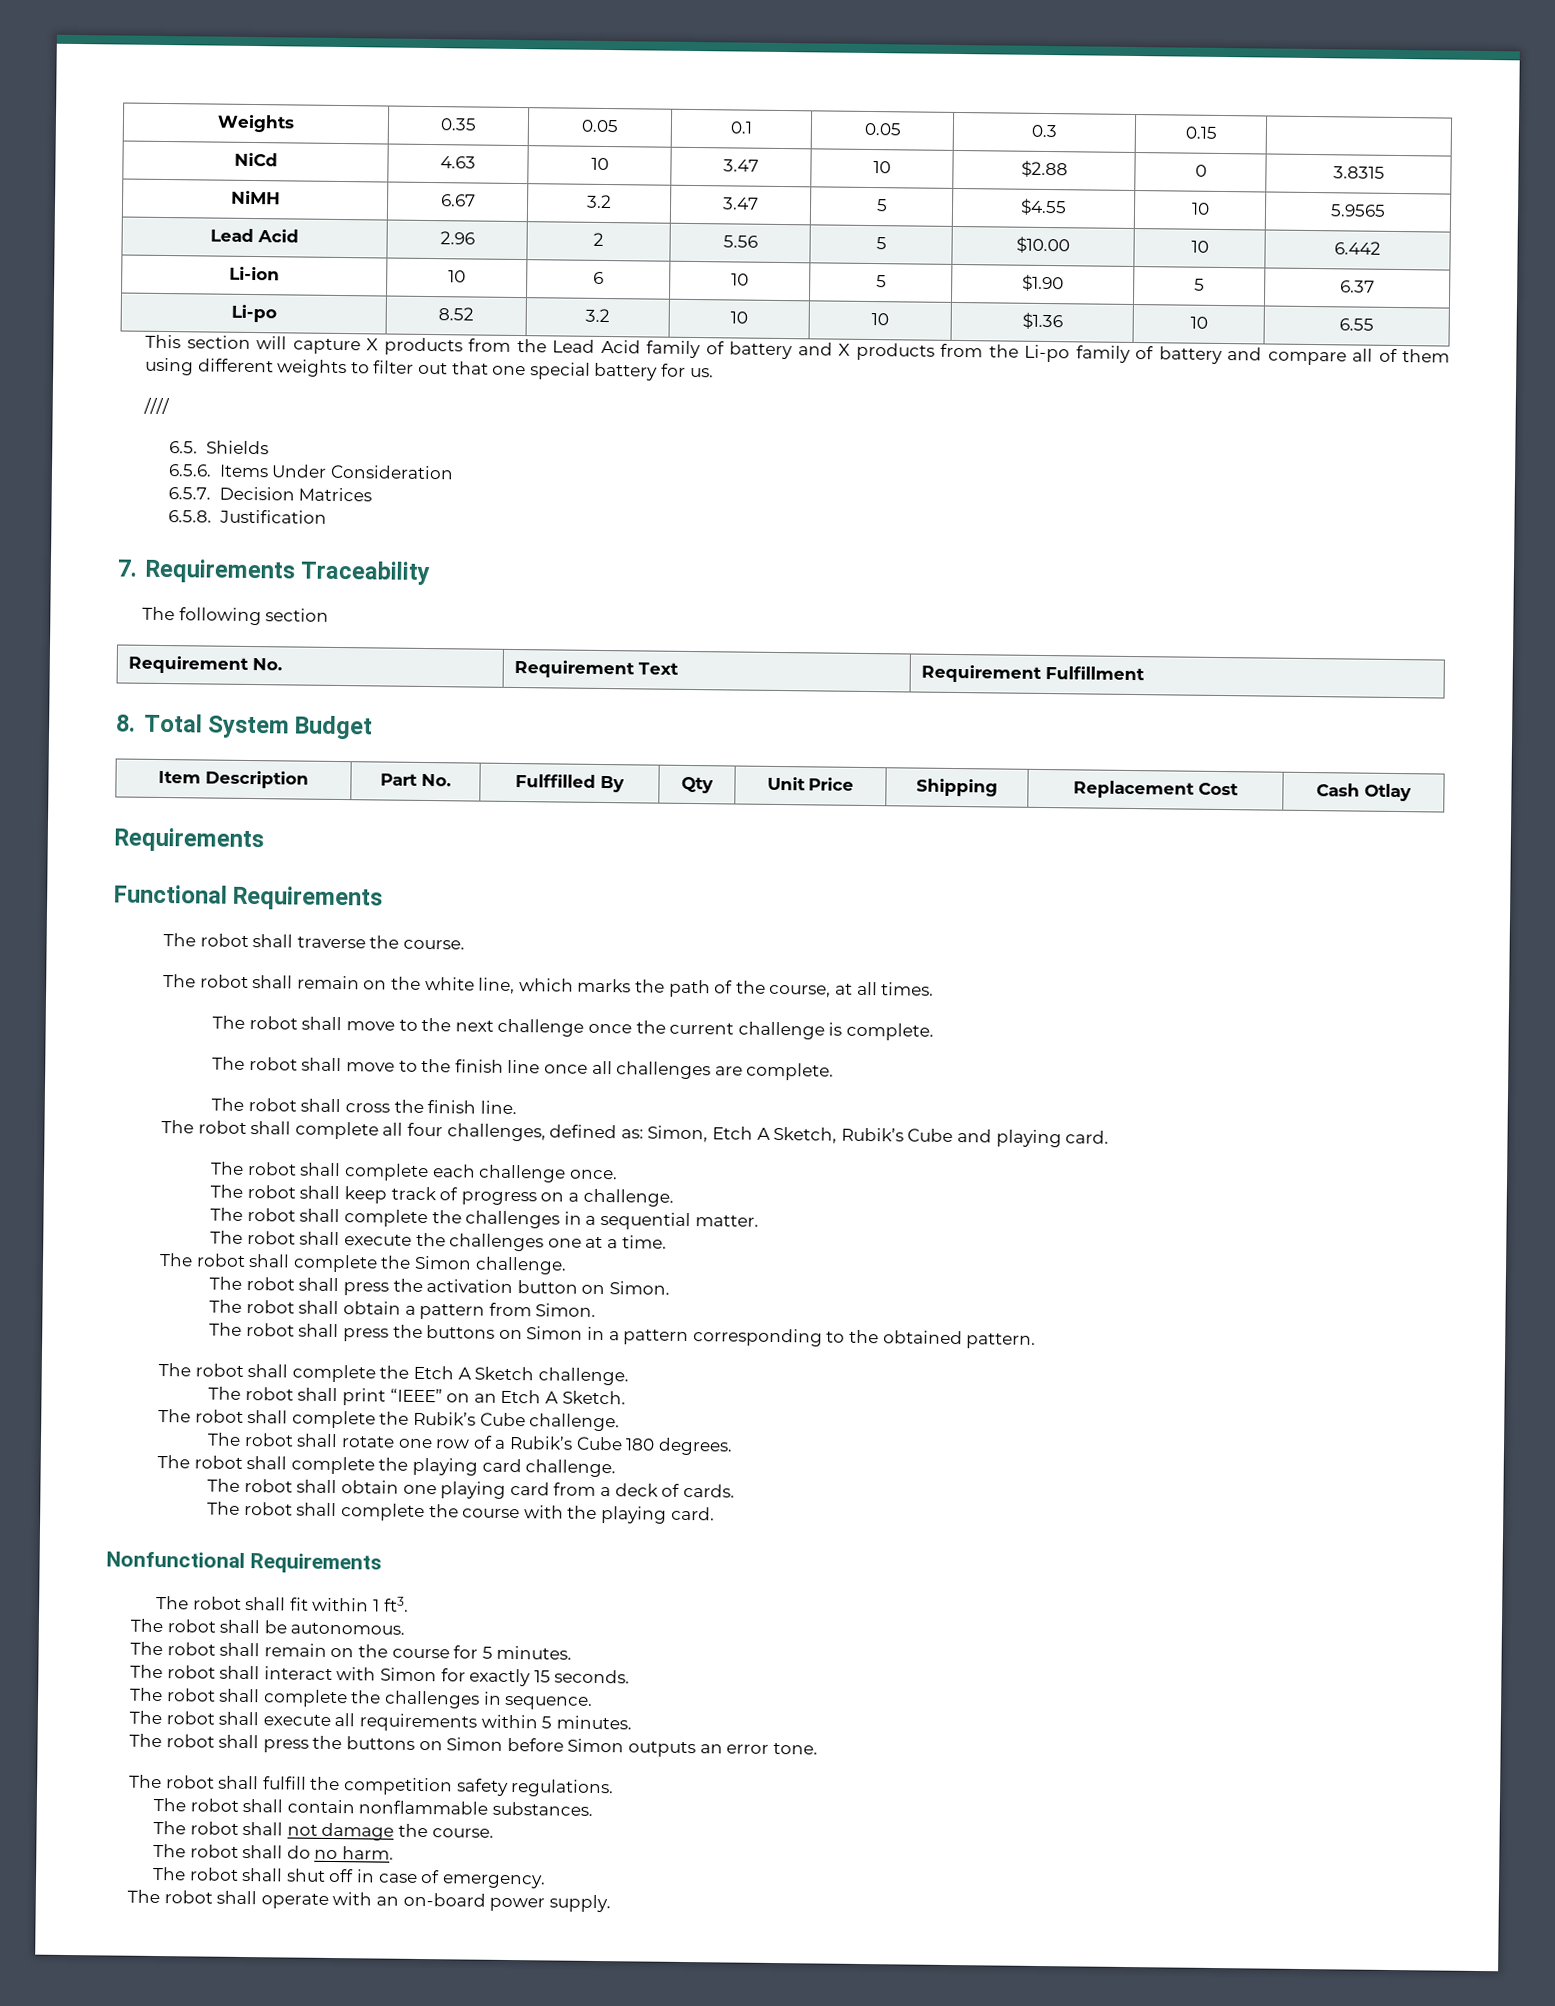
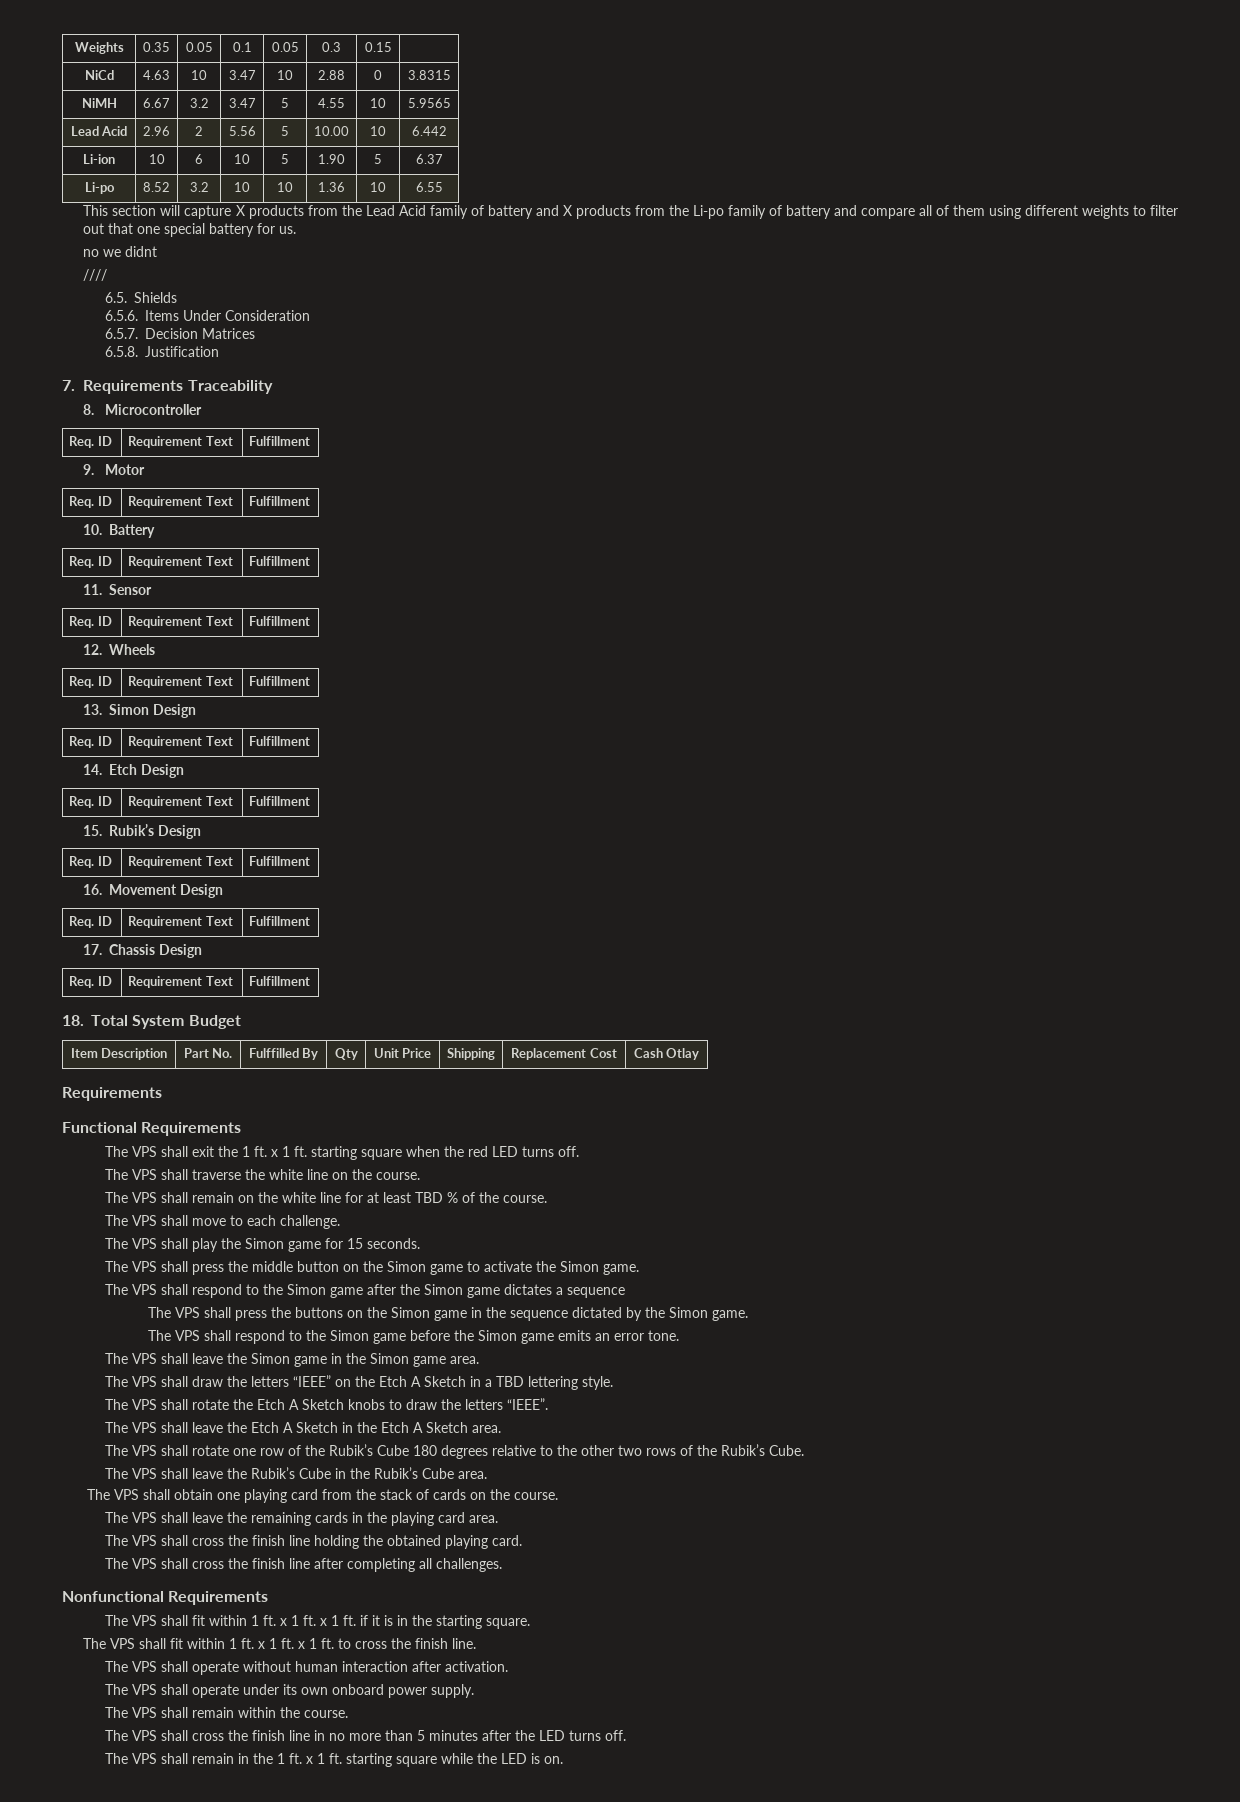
- NiCd | 4.63 | 10 | 3.47 | 10 | $2.88 | 0 | 3.8315
+ NiCd | 4.63 | 10 | 3.47 | 10 | 2.88 | 0 | 3.8315
- NiMH | 6.67 | 3.2 | 3.47 | 5 | $4.55 | 10 | 5.9565
+ NiMH | 6.67 | 3.2 | 3.47 | 5 | 4.55 | 10 | 5.9565
- Lead Acid | 2.96 | 2 | 5.56 | 5 | $10.00 | 10 | 6.442
+ Lead Acid | 2.96 | 2 | 5.56 | 5 | 10.00 | 10 | 6.442
- Li-ion | 10 | 6 | 10 | 5 | $1.90 | 5 | 6.37
+ Li-ion | 10 | 6 | 10 | 5 | 1.90 | 5 | 6.37
- Li-po | 8.52 | 3.2 | 10 | 10 | $1.36 | 10 | 6.55
+ Li-po | 8.52 | 3.2 | 10 | 10 | 1.36 | 10 | 6.55
+ no we didnt
- The following section
- Requirement No. | Requirement Text | Requirement Fulfillment
- 8. Total System Budget
+ 8. Microcontroller
+ Req. ID | Requirement Text | Fulfillment
+ 9. Motor
+ Req. ID | Requirement Text | Fulfillment
+ 10. Battery
+ Req. ID | Requirement Text | Fulfillment
+ 11. Sensor
+ Req. ID | Requirement Text | Fulfillment
+ 12. Wheels
+ Req. ID | Requirement Text | Fulfillment
+ 13. Simon Design
+ Req. ID | Requirement Text | Fulfillment
+ 14. Etch Design
+ Req. ID | Requirement Text | Fulfillment
+ 15. Rubik’s Design
+ Req. ID | Requirement Text | Fulfillment
+ 16. Movement Design
+ Req. ID | Requirement Text | Fulfillment
+ 17. Chassis Design
+ Req. ID | Requirement Text | Fulfillment
+ 18. Total System Budget
- The robot shall traverse the course.
- The robot shall remain on the white line, which marks the path of the course, at all times.
- The robot shall move to the next challenge once the current challenge is complete.
- The robot shall move to the finish line once all challenges are complete.
- The robot shall cross the finish line.
- The robot shall complete all four challenges, defined as: Simon, Etch A Sketch, Rubik’s Cube and playing card.
- The robot shall complete each challenge once.
- The robot shall keep track of progress on a challenge.
- The robot shall complete the challenges in a sequential matter.
- The robot shall execute the challenges one at a time.
- The robot shall complete the Simon challenge.
- The robot shall press the activation button on Simon.
- The robot shall obtain a pattern from Simon.
- The robot shall press the buttons on Simon in a pattern corresponding to the obtained pattern.
- The robot shall complete the Etch A Sketch challenge.
- The robot shall print “IEEE” on an Etch A Sketch.
- The robot shall complete the Rubik’s Cube challenge.
- The robot shall rotate one row of a Rubik’s Cube 180 degrees.
- The robot shall complete the playing card challenge.
- The robot shall obtain one playing card from a deck of cards.
- The robot shall complete the course with the playing card.
+ The VPS shall exit the 1 ft. x 1 ft. starting square when the red LED turns off.
+ The VPS shall traverse the white line on the course.
+ The VPS shall remain on the white line for at least TBD % of the course.
+ The VPS shall move to each challenge.
+ The VPS shall play the Simon game for 15 seconds.
+ The VPS shall press the middle button on the Simon game to activate the Simon game.
+ The VPS shall respond to the Simon game after the Simon game dictates a sequence
+ The VPS shall press the buttons on the Simon game in the sequence dictated by the Simon game.
+ The VPS shall respond to the Simon game before the Simon game emits an error tone.
+ The VPS shall leave the Simon game in the Simon game area.
+ The VPS shall draw the letters “IEEE” on the Etch A Sketch in a TBD lettering style.
+ The VPS shall rotate the Etch A Sketch knobs to draw the letters “IEEE”.
+ The VPS shall leave the Etch A Sketch in the Etch A Sketch area.
+ The VPS shall rotate one row of the Rubik’s Cube 180 degrees relative to the other two rows of the Rubik’s Cube.
+ The VPS shall leave the Rubik’s Cube in the Rubik’s Cube area.
+ The VPS shall obtain one playing card from the stack of cards on the course.
+ The VPS shall leave the remaining cards in the playing card area.
+ The VPS shall cross the finish line holding the obtained playing card.
+ The VPS shall cross the finish line after completing all challenges.
  Nonfunctional Requirements
- The robot shall fit within 1 ft3.
- The robot shall be autonomous.
- The robot shall remain on the course for 5 minutes.
- The robot shall interact with Simon for exactly 15 seconds.
- The robot shall complete the challenges in sequence.
- The robot shall execute all requirements within 5 minutes.
- The robot shall press the buttons on Simon before Simon outputs an error tone.
- The robot shall fulfill the competition safety regulations.
- The robot shall contain nonflammable substances.
- The robot shall not damage the course.
- The robot shall do no harm.
- The robot shall shut off in case of emergency.
- The robot shall operate with an on-board power supply.
+ The VPS shall fit within 1 ft. x 1 ft. x 1 ft. if it is in the starting square.
+ The VPS shall fit within 1 ft. x 1 ft. x 1 ft. to cross the finish line.
+ The VPS shall operate without human interaction after activation.
+ The VPS shall operate under its own onboard power supply.
+ The VPS shall remain within the course.
+ The VPS shall cross the finish line in no more than 5 minutes after the LED turns off.
+ The VPS shall remain in the 1 ft. x 1 ft. starting square while the LED is on.

